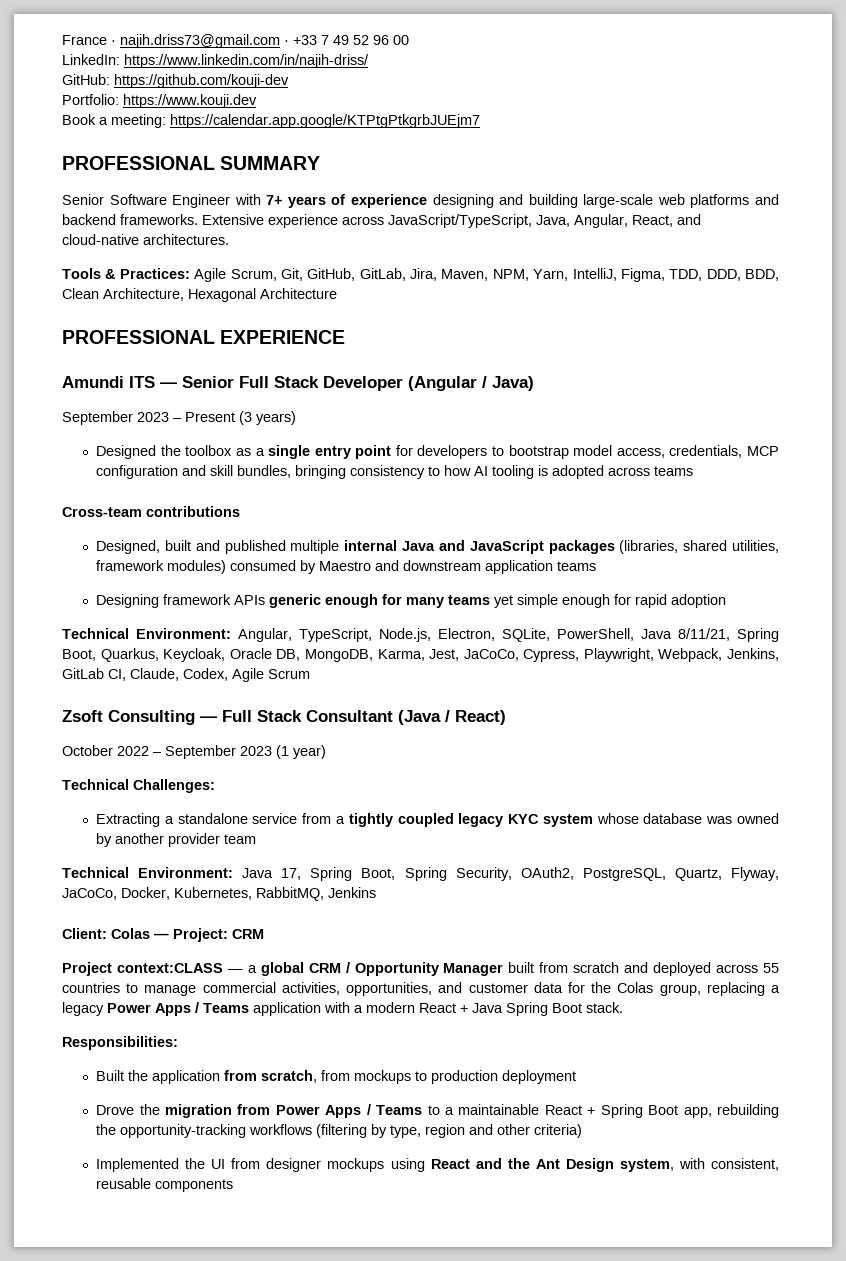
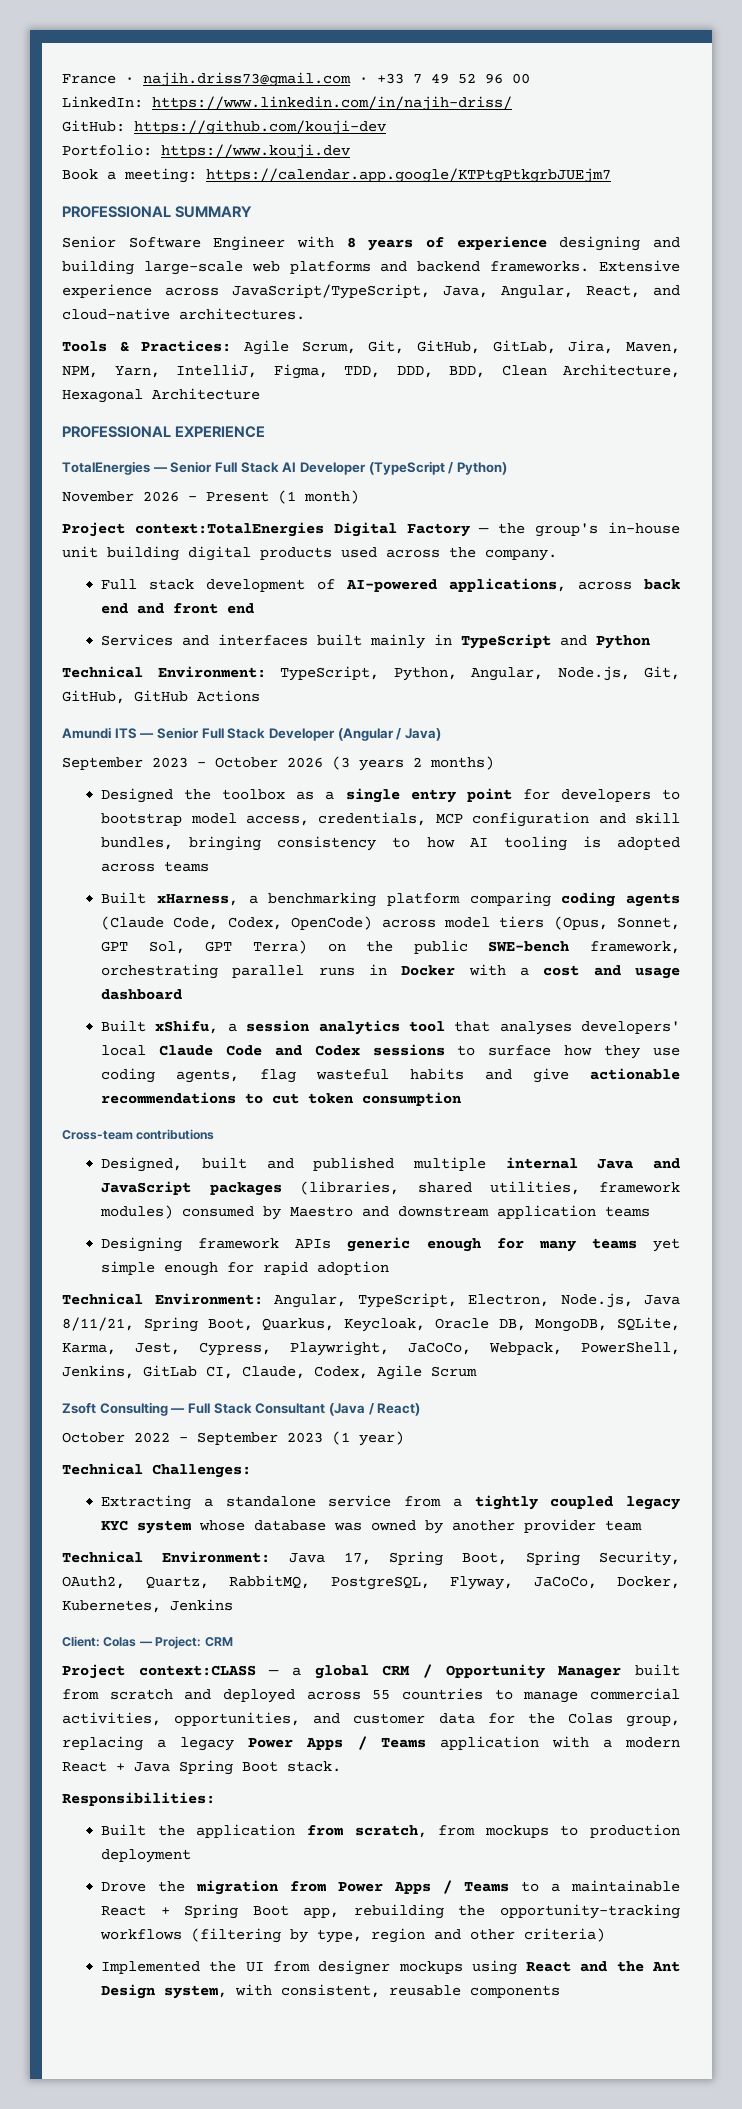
- Senior Software Engineer with 7+ years of experience designing and building large-scale web platforms and backend frameworks.
+ Senior Software Engineer with 8 years of experience designing and building large-scale web platforms and backend frameworks.
+ TotalEnergies — Senior Full Stack AI Developer (TypeScript / Python)
+ November 2026 – Present (1 month)
+ Project context:TotalEnergies Digital Factory — the group's in-house unit building digital products used across the company.
+ Full stack development of AI-powered applications, across back end and front end
+ Services and interfaces built mainly in TypeScript and Python
+ Technical Environment: TypeScript, Python, Angular, Node.js, Git, GitHub, GitHub Actions
- September 2023 – Present (3 years)
+ September 2023 – October 2026 (3 years 2 months)
+ Built xHarness, a benchmarking platform comparing coding agents (Claude Code, Codex, OpenCode) across model tiers (Opus, Sonnet, GPT Sol, GPT Terra) on the public SWE-bench framework, orchestrating parallel runs in Docker with a cost and usage dashboard
+ Built xShifu, a session analytics tool that analyses developers' local Claude Code and Codex sessions to surface how they use coding agents, flag wasteful habits and give actionable recommendations to cut token consumption
- Technical Environment: Angular, TypeScript, Node.js, Electron, SQLite, PowerShell, Java 8/11/21, Spring Boot, Quarkus, Keycloak, Oracle DB, MongoDB, Karma, Jest, JaCoCo, Cypress, Playwright, Webpack, Jenkins, GitLab CI, Claude, Codex, Agile Scrum
+ Technical Environment: Angular, TypeScript, Electron, Node.js, Java 8/11/21, Spring Boot, Quarkus, Keycloak, Oracle DB, MongoDB, SQLite, Karma, Jest, Cypress, Playwright, JaCoCo, Webpack, PowerShell, Jenkins, GitLab CI, Claude, Codex, Agile Scrum
- Technical Environment: Java 17, Spring Boot, Spring Security, OAuth2, PostgreSQL, Quartz, Flyway, JaCoCo, Docker, Kubernetes, RabbitMQ, Jenkins
+ Technical Environment: Java 17, Spring Boot, Spring Security, OAuth2, Quartz, RabbitMQ, PostgreSQL, Flyway, JaCoCo, Docker, Kubernetes, Jenkins

